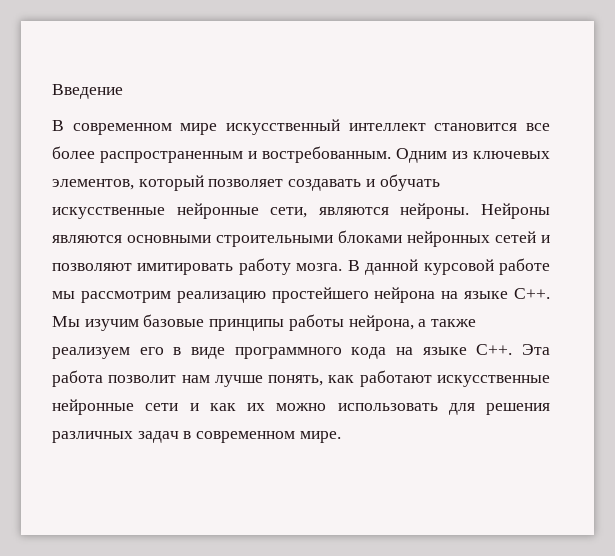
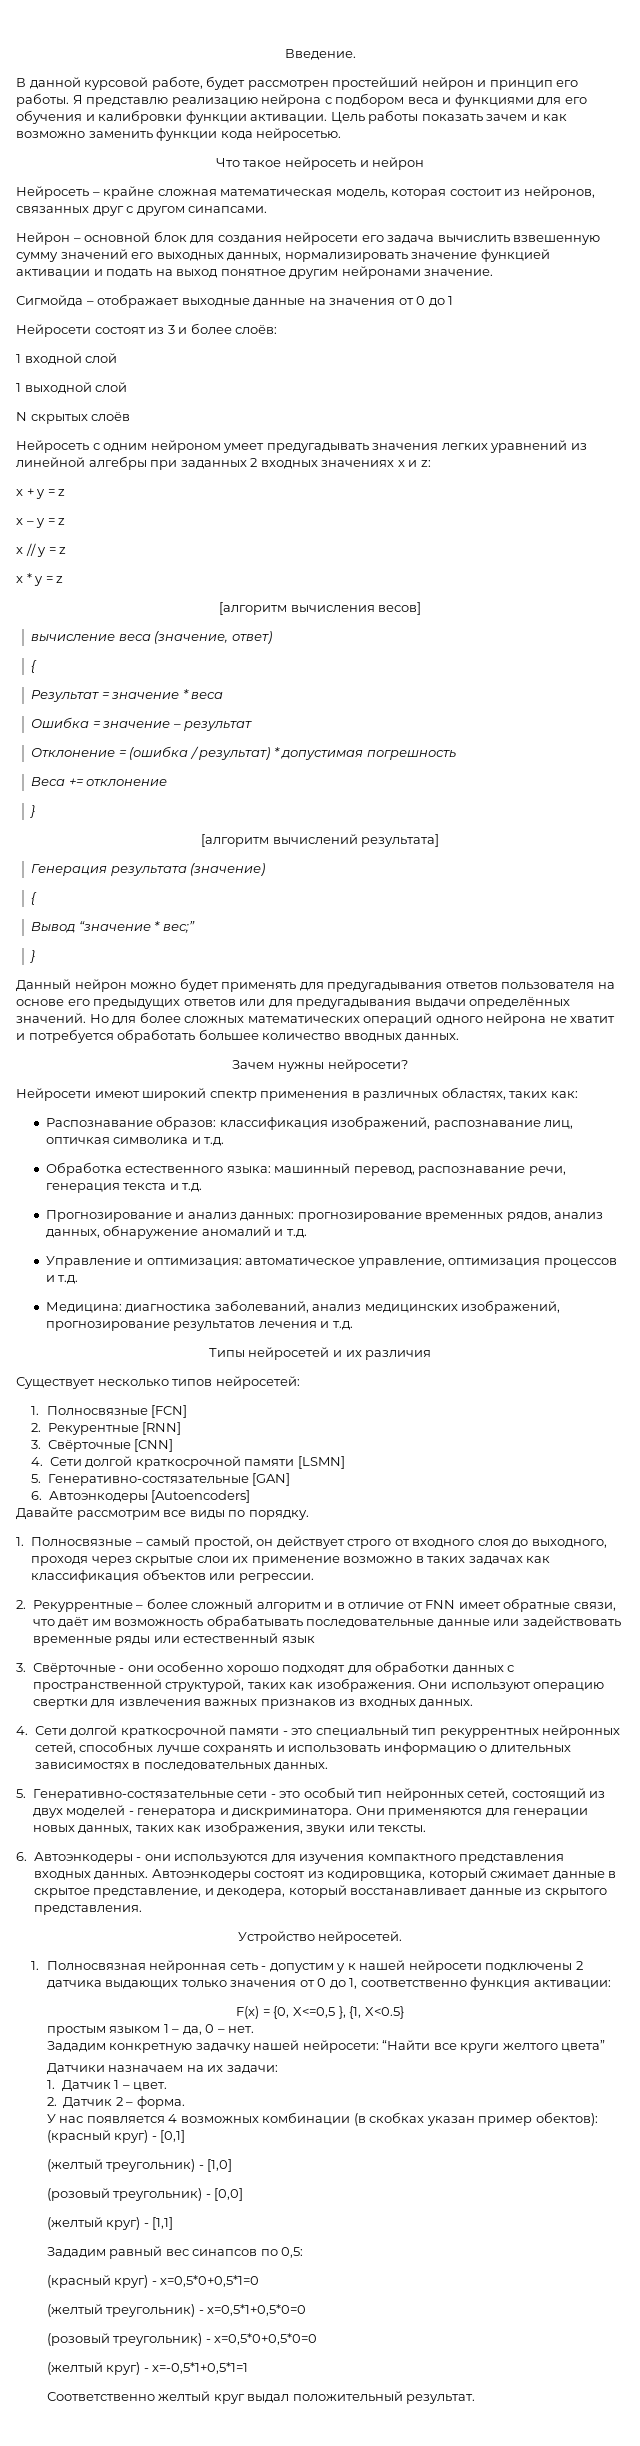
- Введение
- В современном мире искусственный интеллект становится все более распространенным и востребованным. Одним из ключевых элементов, который позволяет создавать и обучать искусственные нейронные сети, являются нейроны. Нейроны являются основными строительными блоками нейронных сетей и позволяют имитировать работу мозга. В данной курсовой работе мы рассмотрим реализацию простейшего нейрона на языке C++. Мы изучим базовые принципы работы нейрона, а также реализуем его в виде программного кода на языке C++. Эта работа позволит нам лучше понять, как работают искусственные нейронные сети и как их можно использовать для решения различных задач в современном мире.
+ Введение.
+ В данной курсовой работе, будет рассмотрен простейший нейрон и принцип его работы. Я представлю реализацию нейрона с подбором веса и функциями для его обучения и калибровки функции активации. Цель работы показать зачем и как возможно заменить функции кода нейросетью.
+ Что такое нейросеть и нейрон
+ Нейросеть – крайне сложная математическая модель, которая состоит из нейронов, связанных друг с другом синапсами.
+ Нейрон – основной блок для создания нейросети его задача вычислить взвешенную сумму значений его выходных данных, нормализировать значение функцией активации и подать на выход понятное другим нейронами значение.
+ Сигмойда – отображает выходные данные на значения от 0 до 1
+ Нейросети состоят из 3 и более слоёв:
+ 1 входной слой
+ 1 выходной слой
+ N скрытых слоёв
+ Нейросеть с одним нейроном умеет предугадывать значения легких уравнений из линейной алгебры при заданных 2 входных значениях x и z:
+ x + y = z
+ x – y = z
+ x // y = z
+ x * y = z
+ [алгоритм вычисления весов]
+ вычисление веса (значение, ответ)
+ {
+ Результат = значение * веса
+ Ошибка = значение – результат
+ Отклонение = (ошибка / результат) * допустимая погрешность
+ Веса += отклонение
+ }
+ [алгоритм вычислений результата]
+ Генерация результата (значение)
+ {
+ Вывод “значение * вес;”
+ }
+ Данный нейрон можно будет применять для предугадывания ответов пользователя на основе его предыдущих ответов или для предугадывания выдачи определённых значений. Но для более сложных математических операций одного нейрона не хватит и потребуется обработать большее количество вводных данных.
+ Зачем нужны нейросети?
+ Нейросети имеют широкий спектр применения в различных областях, таких как:
+ Распознавание образов: классификация изображений, распознавание лиц, оптичкая символика и т.д.
+ Обработка естественного языка: машинный перевод, распознавание речи, генерация текста и т.д.
+ Прогнозирование и анализ данных: прогнозирование временных рядов, анализ данных, обнаружение аномалий и т.д.
+ Управление и оптимизация: автоматическое управление, оптимизация процессов и т.д.
+ Медицина: диагностика заболеваний, анализ медицинских изображений, прогнозирование результатов лечения и т.д.
+ Типы нейросетей и их различия
+ Существует несколько типов нейросетей:
+ 1. Полносвязные [FCN]
+ 2. Рекурентные [RNN]
+ 3. Свёрточные [CNN]
+ 4. Сети долгой краткосрочной памяти [LSMN]
+ 5. Генеративно-состязательные [GAN]
+ 6. Автоэнкодеры [Autoencoders]
+ Давайте рассмотрим все виды по порядку.
+ 1. Полносвязные – самый простой, он действует строго от входного слоя до выходного, проходя через скрытые слои их применение возможно в таких задачах как классификация объектов или регрессии.
+ 2. Рекуррентные – более сложный алгоритм и в отличие от FNN имеет обратные связи, что даёт им возможность обрабатывать последовательные данные или задействовать временные ряды или естественный язык
+ 3. Свёрточные - они особенно хорошо подходят для обработки данных с пространственной структурой, таких как изображения. Они используют операцию свертки для извлечения важных признаков из входных данных.
+ 4. Сети долгой краткосрочной памяти - это специальный тип рекуррентных нейронных сетей, способных лучше сохранять и использовать информацию о длительных зависимостях в последовательных данных.
+ 5. Генеративно-состязательные сети - это особый тип нейронных сетей, состоящий из двух моделей - генератора и дискриминатора. Они применяются для генерации новых данных, таких как изображения, звуки или тексты.
+ 6. Автоэнкодеры - они используются для изучения компактного представления входных данных. Автоэнкодеры состоят из кодировщика, который сжимает данные в скрытое представление, и декодера, который восстанавливает данные из скрытого представления.
+ Устройство нейросетей.
+ 1. Полносвязная нейронная сеть - допустим у к нашей нейросети подключены 2 датчика выдающих только значения от 0 до 1, соответственно функция активации:
+ F(x) = {0, X<=0,5 }, {1, X<0.5}
+ простым языком 1 – да, 0 – нет.
+ Зададим конкретную задачку нашей нейросети: “Найти все круги желтого цвета”
+ Датчики назначаем на их задачи:
+ 1. Датчик 1 – цвет.
+ 2. Датчик 2 – форма.
+ У нас появляется 4 возможных комбинации (в скобках указан пример обектов): (красный круг) - [0,1]
+ (желтый треугольник) - [1,0]
+ (розовый треугольник) - [0,0]
+ (желтый круг) - [1,1]
+ Зададим равный вес синапсов по 0,5:
+ (красный круг) - x=0,5*0+0,5*1=0
+ (желтый треугольник) - x=0,5*1+0,5*0=0
+ (розовый треугольник) - x=0,5*0+0,5*0=0
+ (желтый круг) - x=-0,5*1+0,5*1=1
+ Соответственно желтый круг выдал положительный результат.

